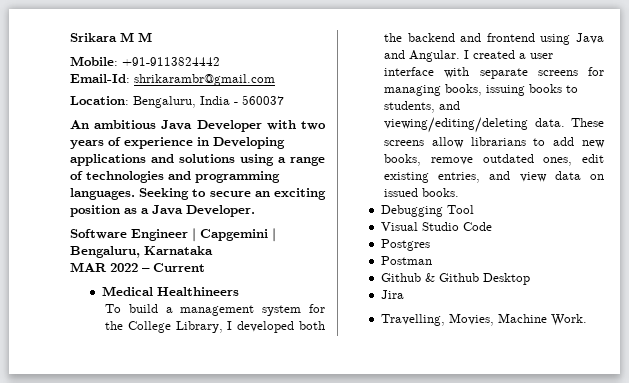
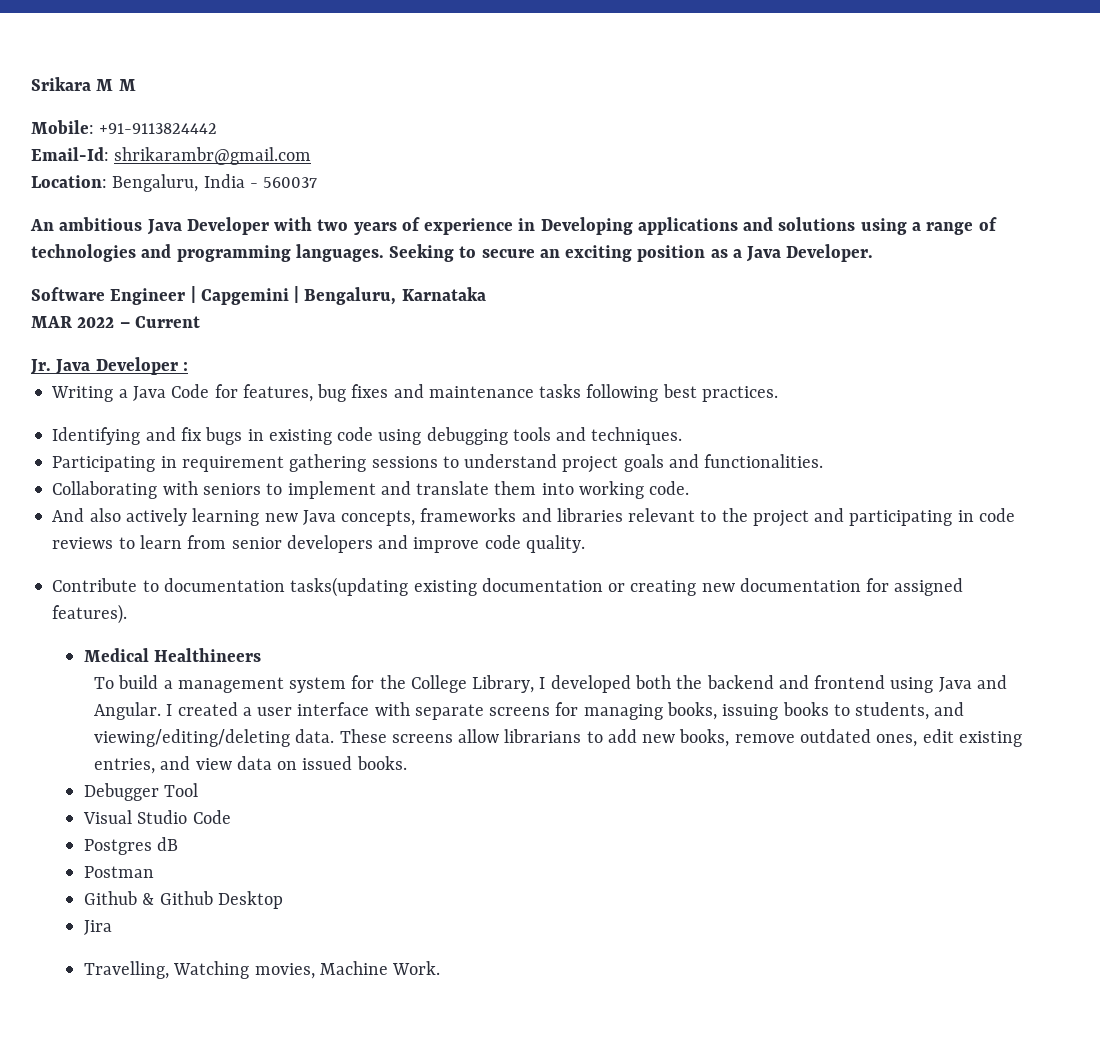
+ Jr. Java Developer :
+ Writing a Java Code for features, bug fixes and maintenance tasks following best practices.
+ Identifying and fix bugs in existing code using debugging tools and techniques.
+ Participating in requirement gathering sessions to understand project goals and functionalities.
+ Collaborating with seniors to implement and translate them into working code.
+ And also actively learning new Java concepts, frameworks and libraries relevant to the project and participating in code reviews to learn from senior developers and improve code quality.
+ Contribute to documentation tasks(updating existing documentation or creating new documentation for assigned features).
- Debugging Tool
+ Debugger Tool
- Postgres
+ Postgres dB
- Travelling, Movies, Machine Work.
+ Travelling, Watching movies, Machine Work.

